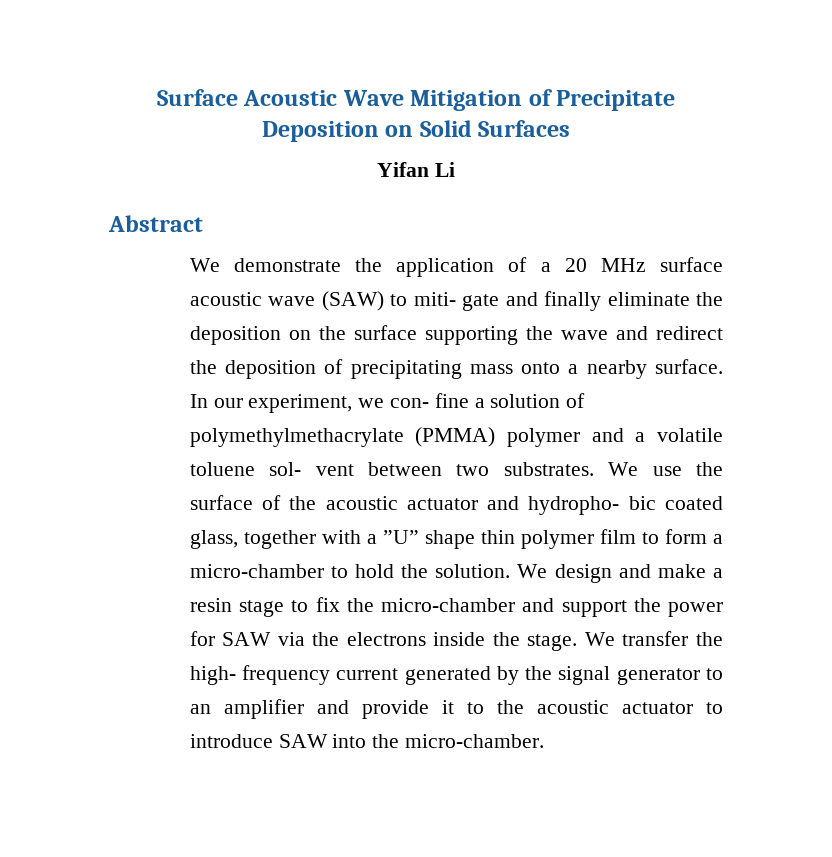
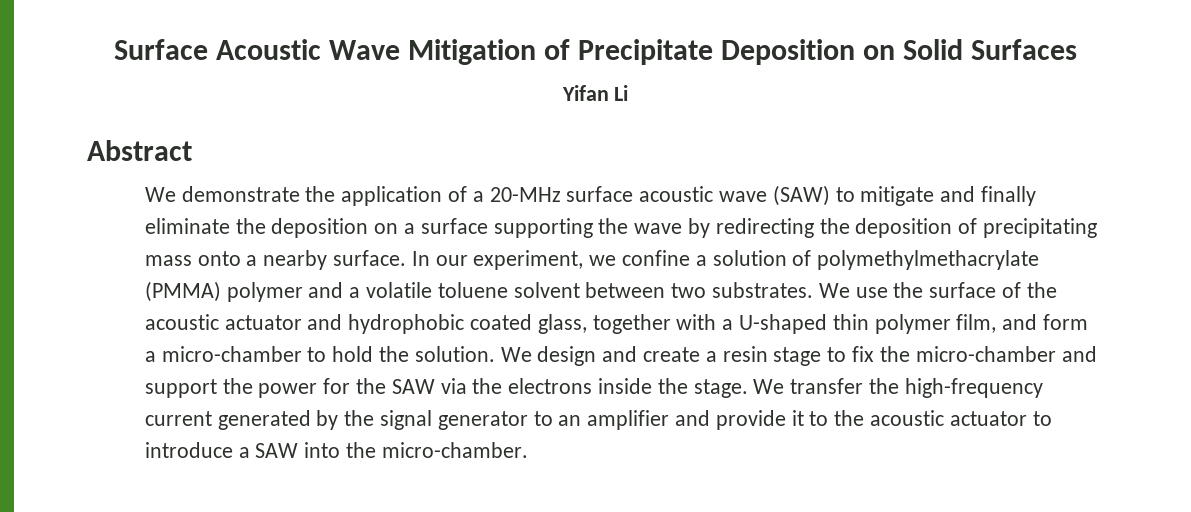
- We demonstrate the application of a 20 MHz surface acoustic wave (SAW) to miti- gate and finally eliminate the deposition on the surface supporting the wave and redirect the deposition of precipitating mass onto a nearby surface.
+ We demonstrate the application of a 20-MHz surface acoustic wave (SAW) to mitigate and finally eliminate the deposition on a surface supporting the wave by redirecting the deposition of precipitating mass onto a nearby surface.
- In our experiment, we con- fine a solution of polymethylmethacrylate (PMMA) polymer and a volatile toluene sol- vent between two substrates.
+ In our experiment, we confine a solution of polymethylmethacrylate (PMMA) polymer and a volatile toluene solvent between two substrates.
- We use the surface of the acoustic actuator and hydropho- bic coated glass, together with a ”U” shape thin polymer film to form a micro-chamber to hold the solution.
+ We use the surface of the acoustic actuator and hydrophobic coated glass, together with a U-shaped thin polymer film, and form a micro-chamber to hold the solution.
- We design and make a resin stage to fix the micro-chamber and support the power for SAW via the electrons inside the stage.
+ We design and create a resin stage to fix the micro-chamber and support the power for the SAW via the electrons inside the stage.
- We transfer the high- frequency current generated by the signal generator to an amplifier and provide it to the acoustic actuator to introduce SAW into the micro-chamber.
+ We transfer the high-frequency current generated by the signal generator to an amplifier and provide it to the acoustic actuator to introduce a SAW into the micro-chamber.

